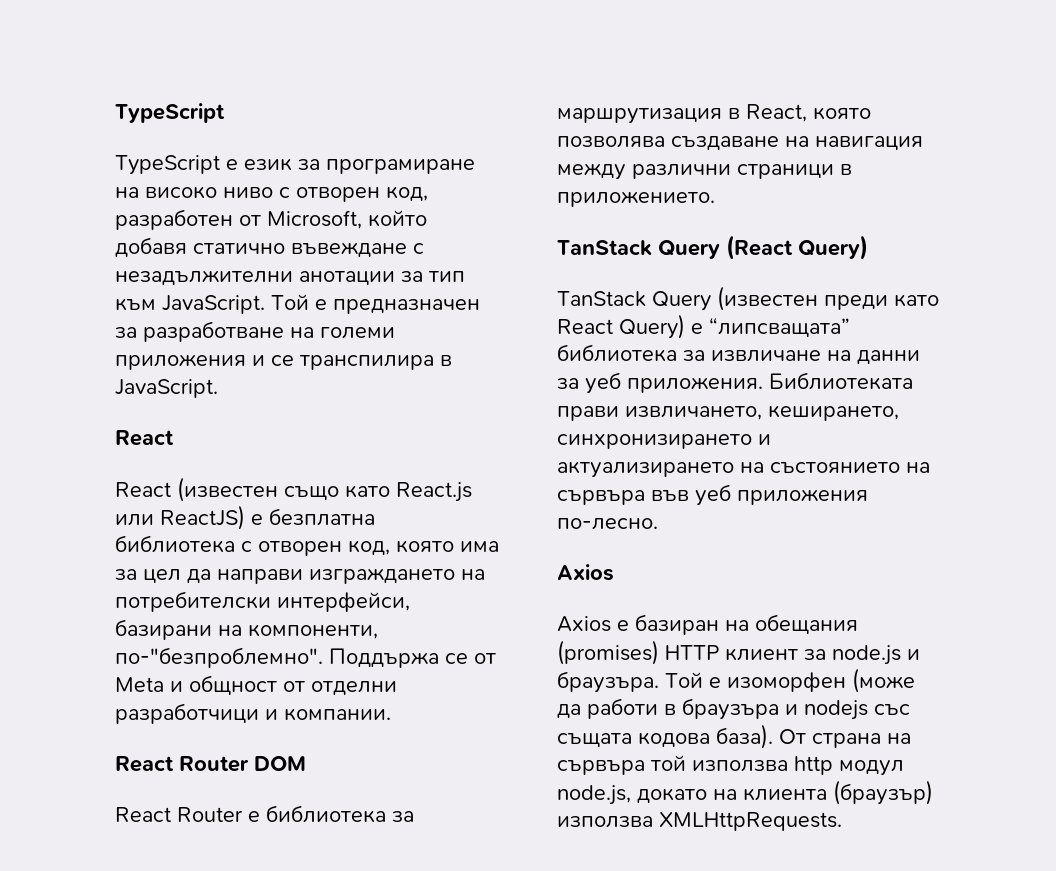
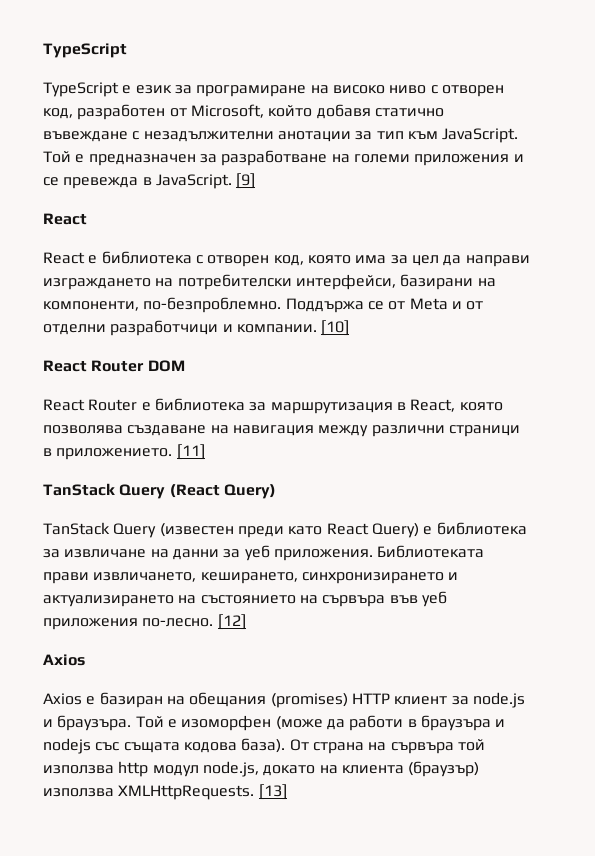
- Той е предназначен за разработване на големи приложения и се транспилира в JavaScript.
+ Той е предназначен за разработване на големи приложения и се превежда в JavaScript. [9]
- React (известен също като React.js или ReactJS) е безплатна библиотека с отворен код, която има за цел да направи изграждането на потребителски интерфейси, базирани на компоненти, по-"безпроблемно".
+ React е библиотека с отворен код, която има за цел да направи изграждането на потребителски интерфейси, базирани на компоненти, по-безпроблемно.
- Поддържа се от Meta и общност от отделни разработчици и компании.
+ Поддържа се от Meta и от отделни разработчици и компании. [10]
+ [11]
- TanStack Query (известен преди като React Query) е “липсващата” библиотека за извличане на данни за уеб приложения.
+ TanStack Query (известен преди като React Query) е библиотека за извличане на данни за уеб приложения.
+ [12]
+ [13]

